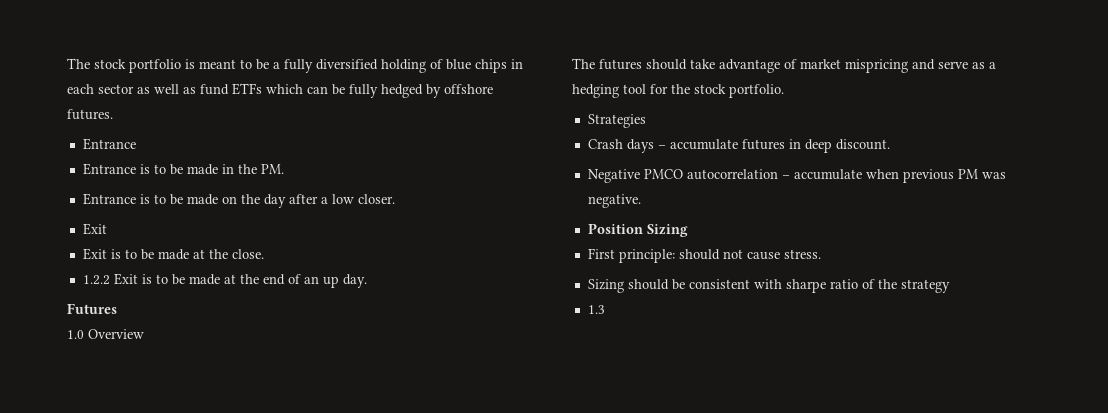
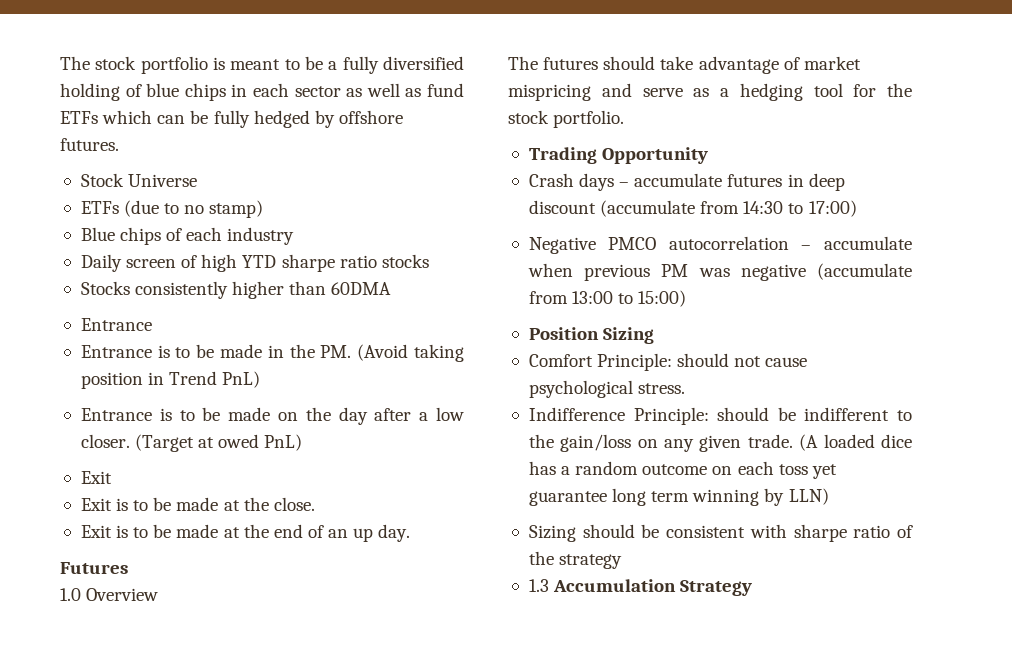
+ Stock Universe
+ ETFs (due to no stamp)
+ Blue chips of each industry
+ Daily screen of high YTD sharpe ratio stocks
+ Stocks consistently higher than 60DMA
- Entrance is to be made in the PM.
+ Entrance is to be made in the PM. (Avoid taking position in Trend PnL)
+ (Target at owed PnL)
- 1.2.2 Exit is to be made at the end of an up day.
+ Exit is to be made at the end of an up day.
- Strategies
+ Trading Opportunity
- Crash days – accumulate futures in deep discount.
+ Crash days – accumulate futures in deep discount (accumulate from 14:30 to 17:00)
- Negative PMCO autocorrelation – accumulate when previous PM was negative.
+ Negative PMCO autocorrelation – accumulate when previous PM was negative (accumulate from 13:00 to 15:00)
- First principle: should not cause stress.
+ Comfort Principle: should not cause psychological stress.
+ Indifference Principle: should be indifferent to the gain/loss on any given trade. (A loaded dice has a random outcome on each toss yet guarantee long term winning by LLN)
- 1.3
+ 1.3 Accumulation Strategy

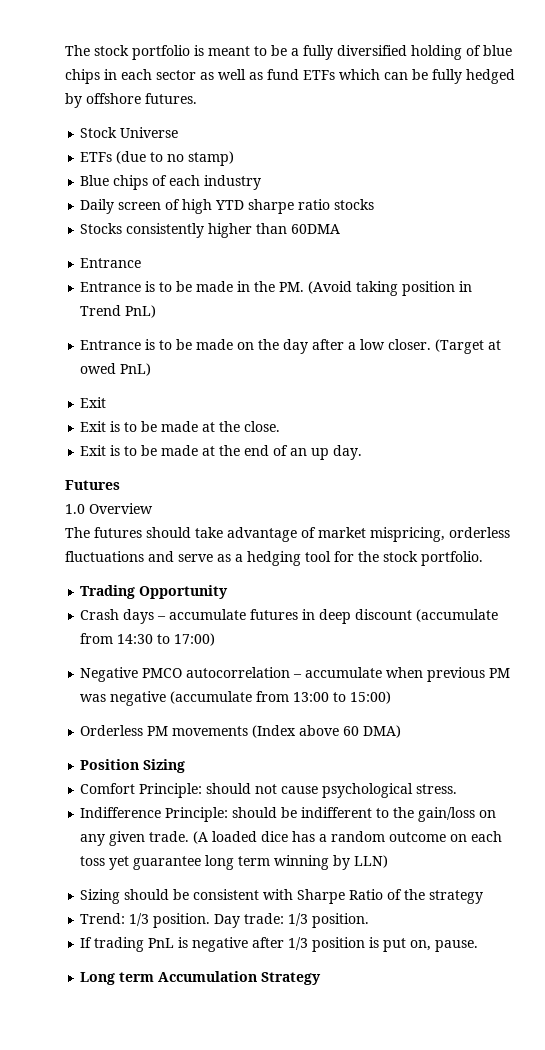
- The futures should take advantage of market mispricing and serve as a hedging tool for the stock portfolio.
+ The futures should take advantage of market mispricing, orderless fluctuations and serve as a hedging tool for the stock portfolio.
+ Orderless PM movements (Index above 60 DMA)
- Sizing should be consistent with sharpe ratio of the strategy
+ Sizing should be consistent with Sharpe Ratio of the strategy
- 1.3 Accumulation Strategy
+ Trend: 1/3 position. Day trade: 1/3 position.
+ If trading PnL is negative after 1/3 position is put on, pause.
+ Long term Accumulation Strategy

